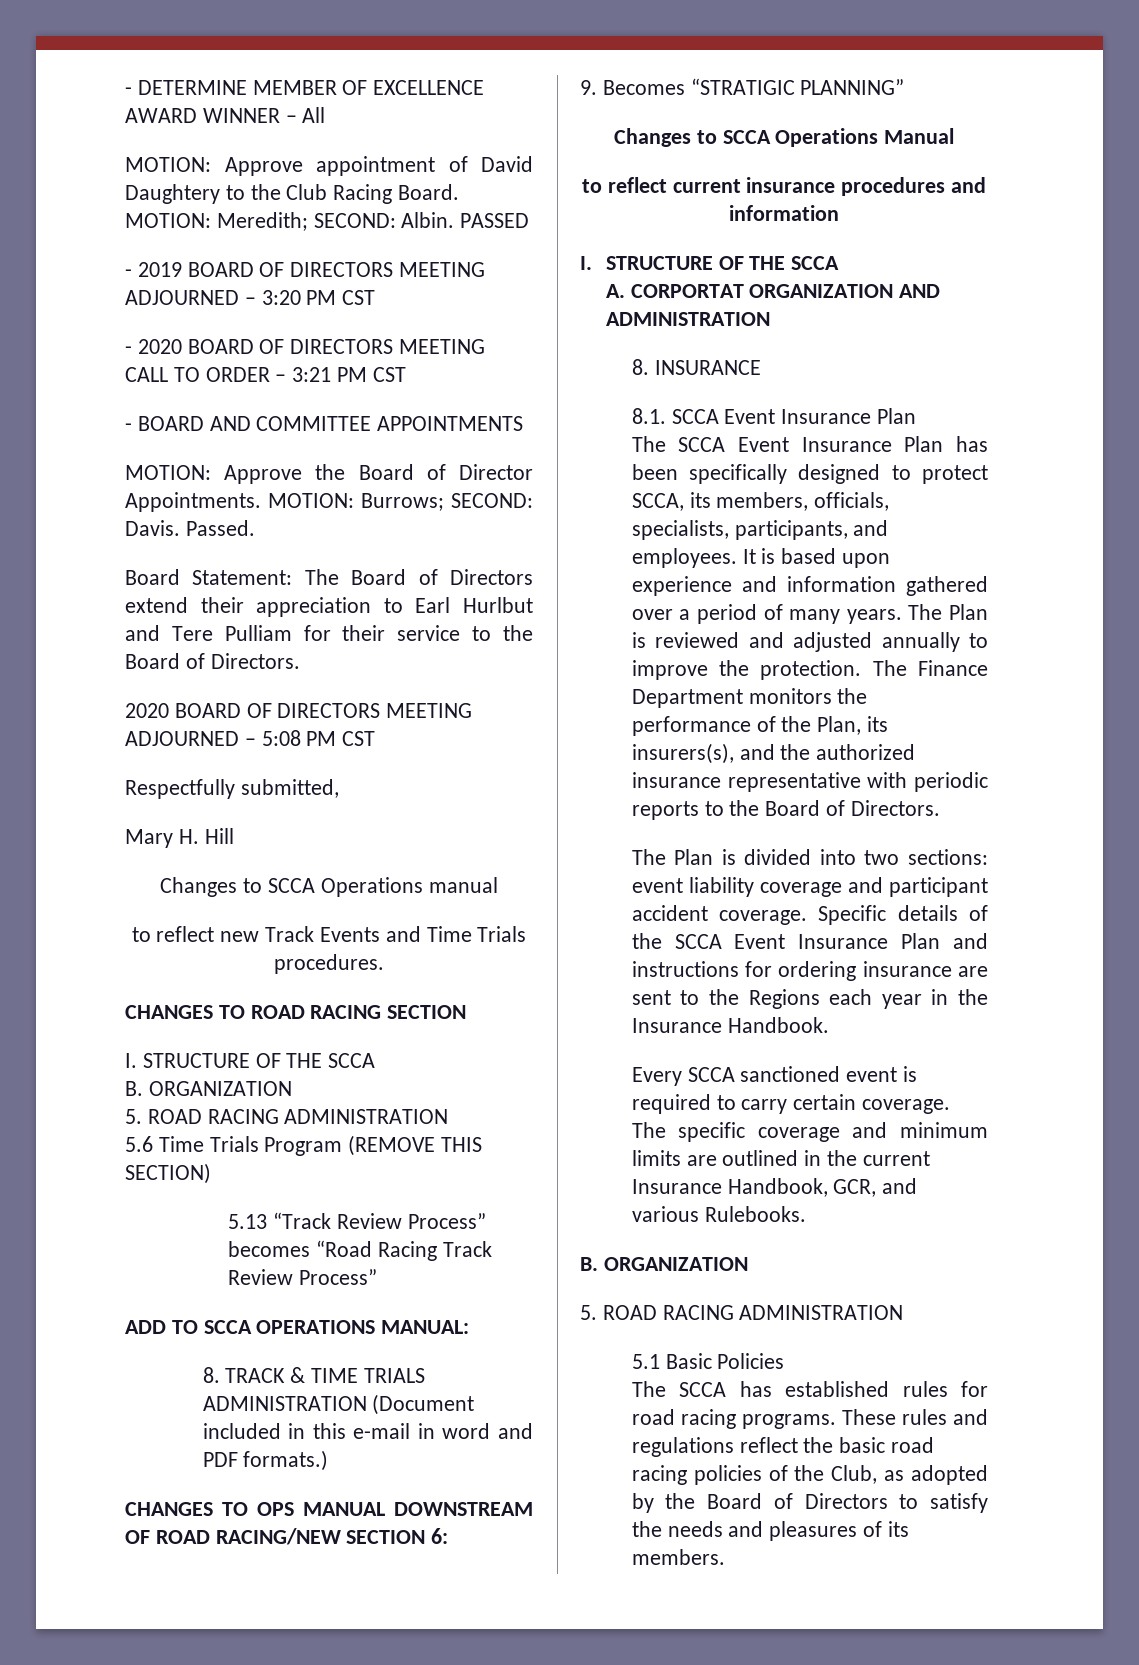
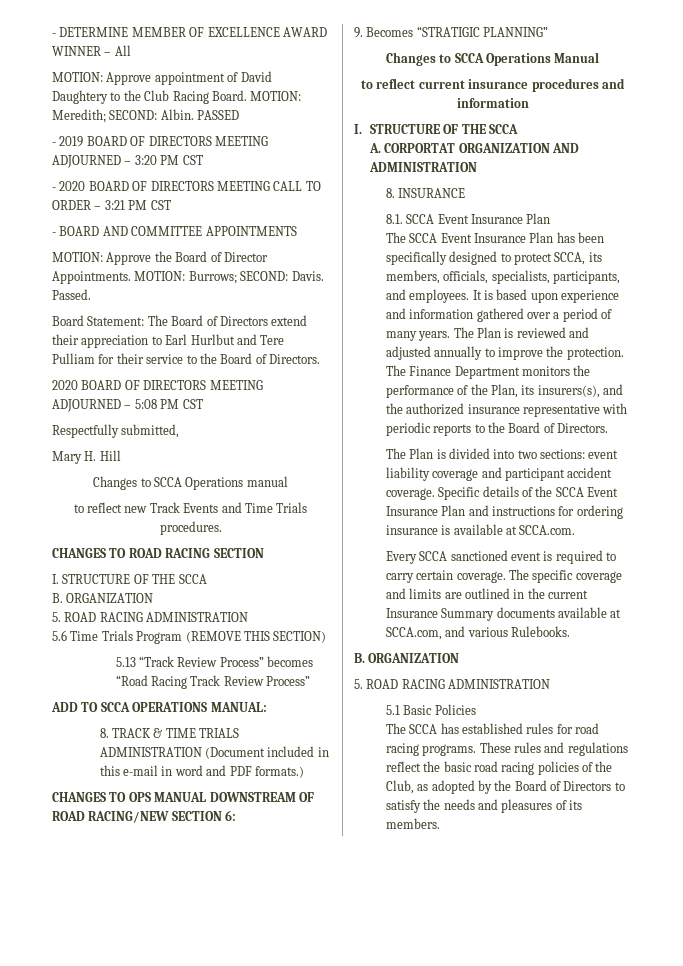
- Specific details of the SCCA Event Insurance Plan and instructions for ordering insurance are sent to the Regions each year in the Insurance Handbook.
+ Specific details of the SCCA Event Insurance Plan and instructions for ordering insurance is available at SCCA.com.
- The specific coverage and minimum limits are outlined in the current Insurance Handbook, GCR, and various Rulebooks.
+ The specific coverage and limits are outlined in the current Insurance Summary documents available at SCCA.com, and various Rulebooks.

